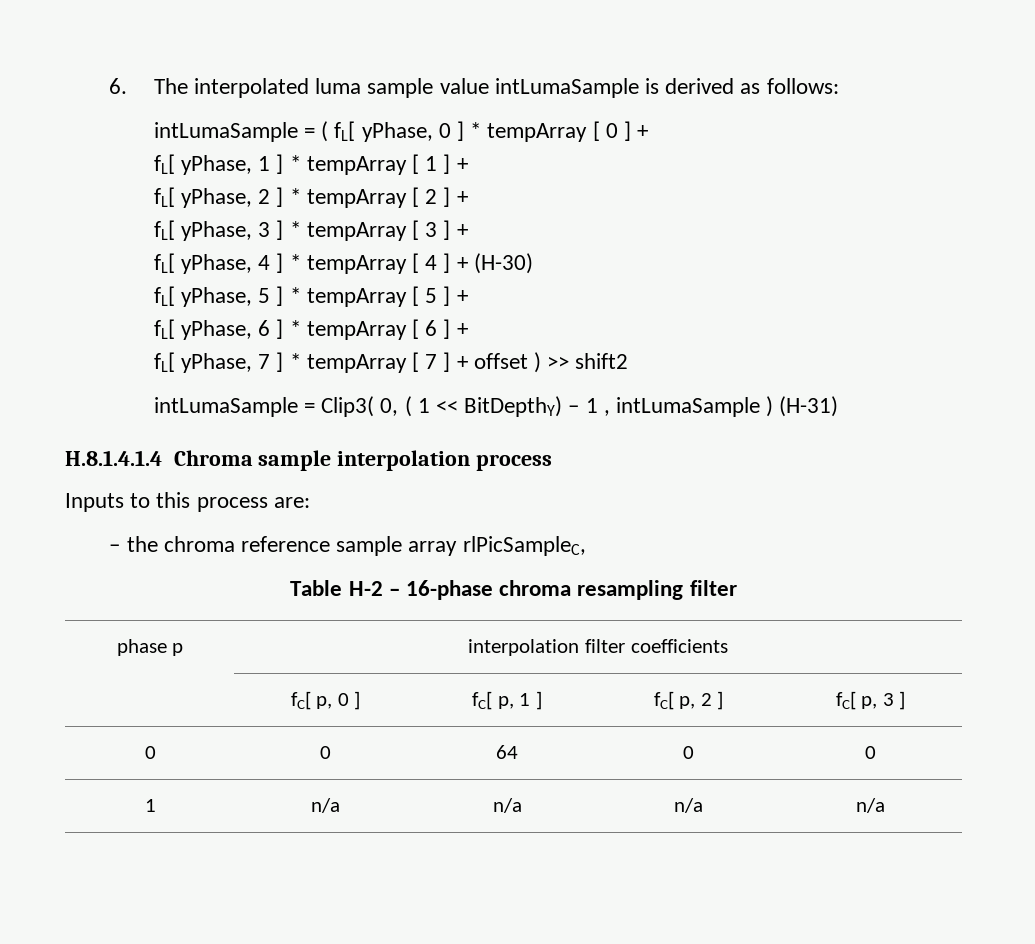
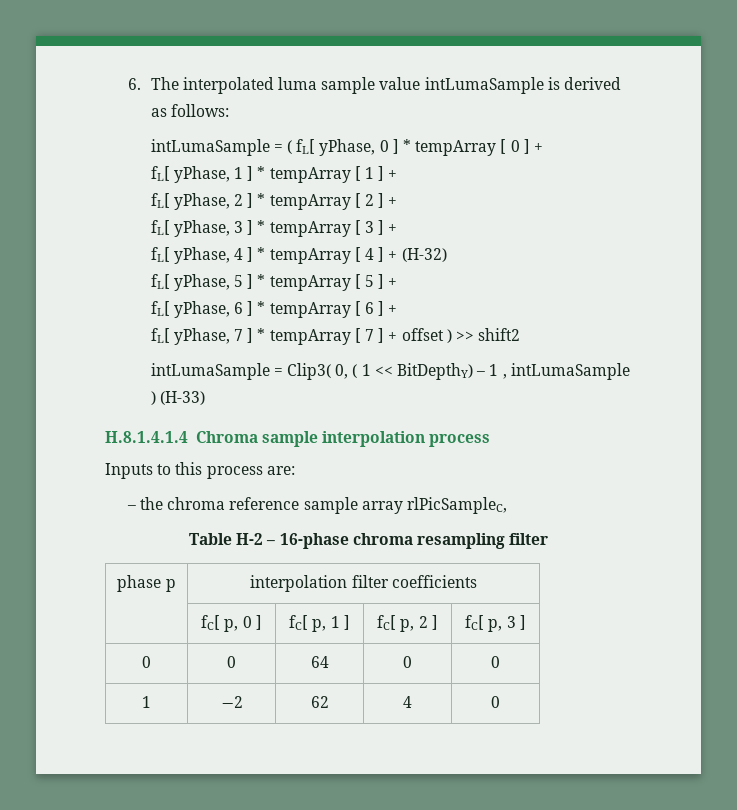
- fL[ yPhase, 4 ] * tempArray [ 4 ] + (H-30)
+ fL[ yPhase, 4 ] * tempArray [ 4 ] + (H-32)
- intLumaSample = Clip3( 0, ( 1 << BitDepthY) – 1 , intLumaSample ) (H-31)
+ intLumaSample = Clip3( 0, ( 1 << BitDepthY) – 1 , intLumaSample ) (H-33)
- 1 | n/a | n/a | n/a | n/a
+ 1 | −2 | 62 | 4 | 0

